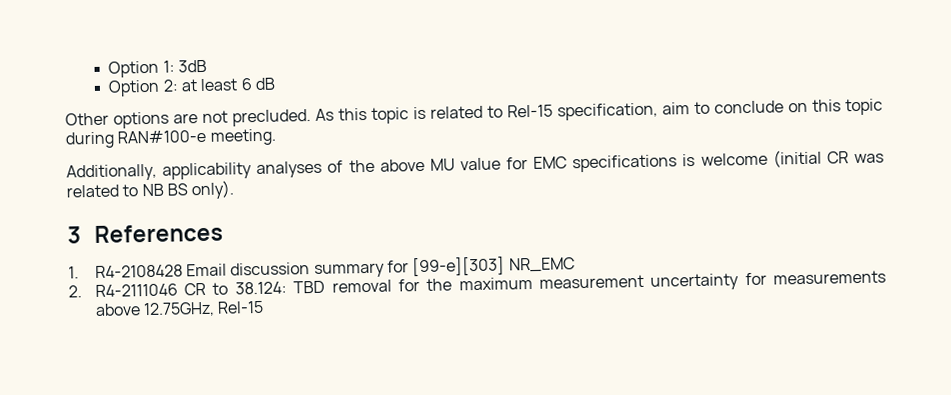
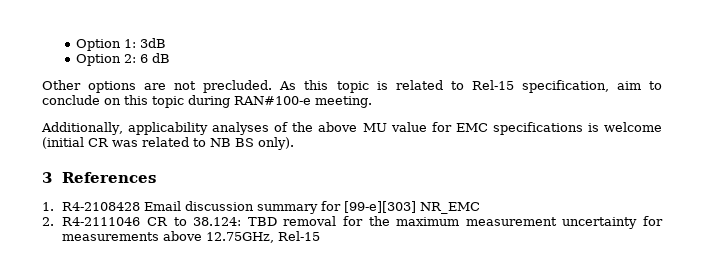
- Option 2: at least 6 dB
+ Option 2: 6 dB

